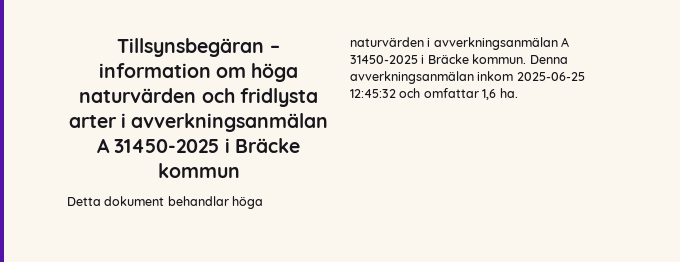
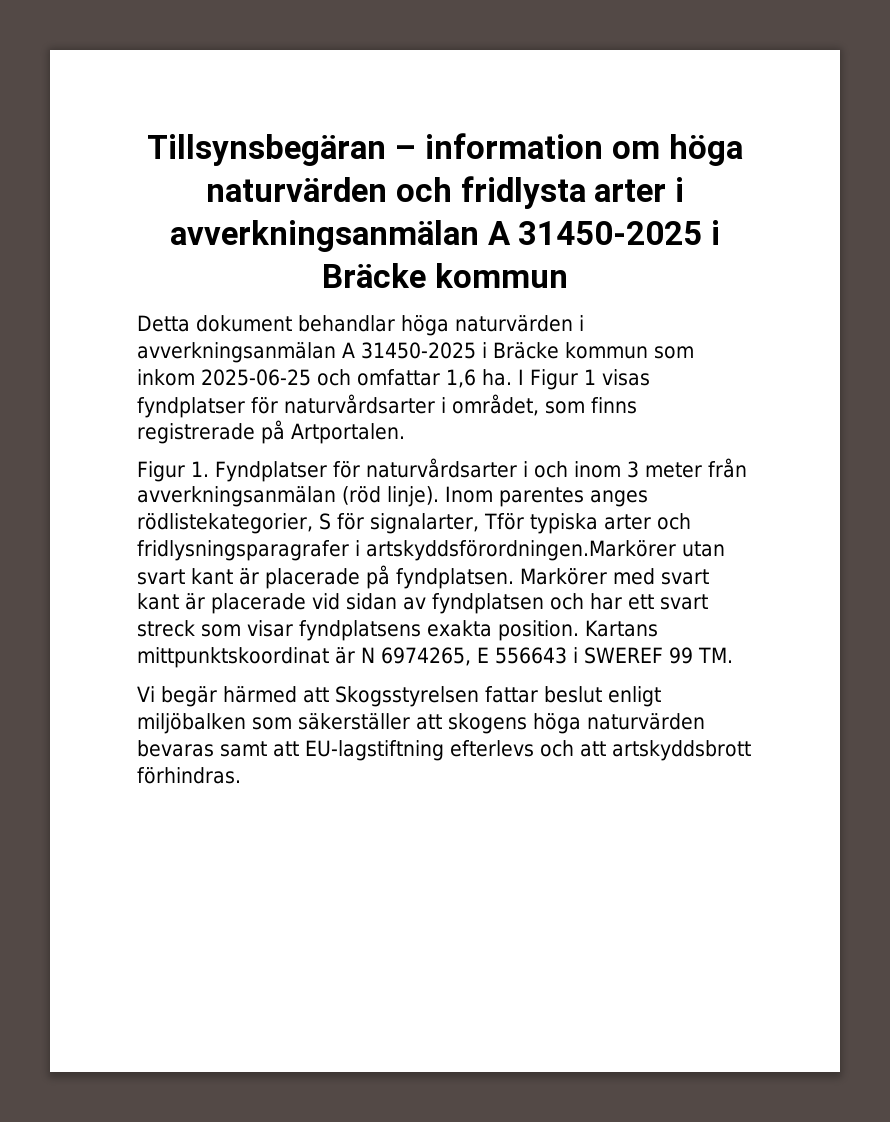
- Detta dokument behandlar höga naturvärden i avverkningsanmälan A 31450-2025 i Bräcke kommun. Denna avverkningsanmälan inkom 2025-06-25 12:45:32 och omfattar 1,6 ha.
+ Detta dokument behandlar höga naturvärden i avverkningsanmälan A 31450-2025 i Bräcke kommun som inkom 2025-06-25 och omfattar 1,6 ha.
+ I Figur 1 visas fyndplatser för naturvårdsarter i området, som finns registrerade på Artportalen.
+ Figur 1. Fyndplatser för naturvårdsarter i och inom 3 meter från avverkningsanmälan (röd linje). Inom parentes anges rödlistekategorier, S för signalarter, Tför typiska arter och fridlysningsparagrafer i artskyddsförordningen.Markörer utan svart kant är placerade på fyndplatsen. Markörer med svart kant är placerade vid sidan av fyndplatsen och har ett svart streck som visar fyndplatsens exakta position. Kartans mittpunktskoordinat är N 6974265, E 556643 i SWEREF 99 TM.
+ Vi begär härmed att Skogsstyrelsen fattar beslut enligt miljöbalken som säkerställer att skogens höga naturvärden bevaras samt att EU-lagstiftning efterlevs och att artskyddsbrott förhindras.

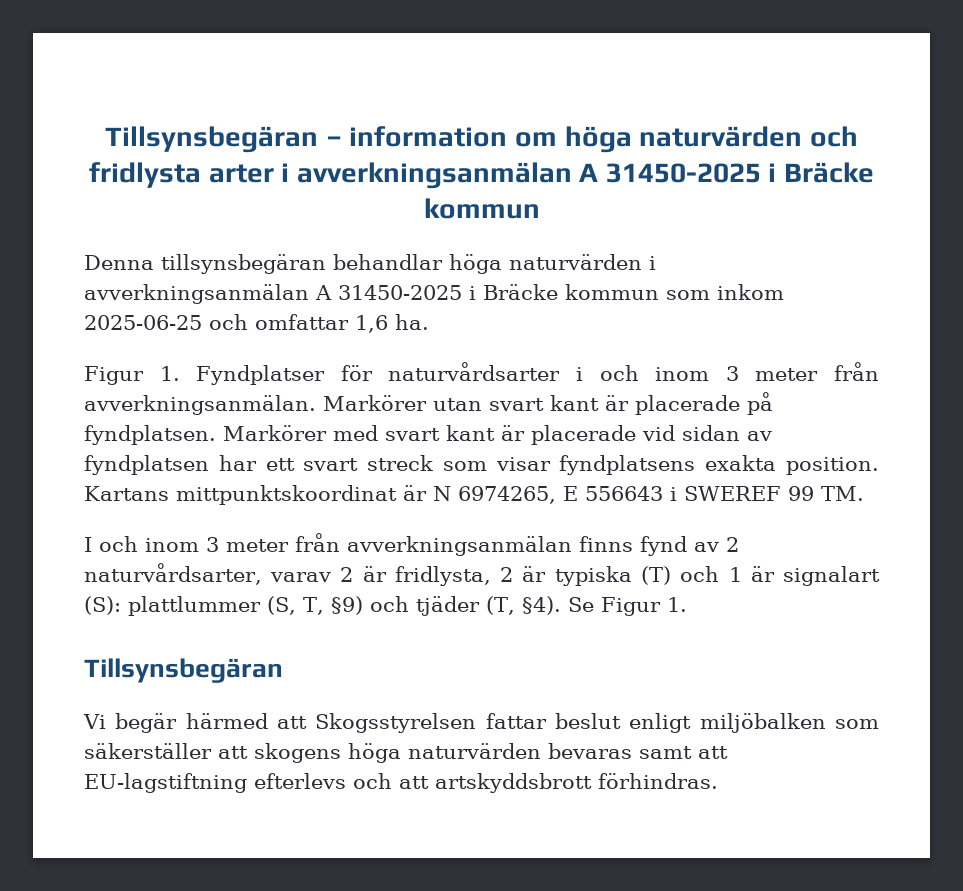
- Detta dokument behandlar höga naturvärden i avverkningsanmälan A 31450-2025 i Bräcke kommun som inkom 2025-06-25 och omfattar 1,6 ha. I Figur 1 visas fyndplatser för naturvårdsarter i området, som finns registrerade på Artportalen.
+ Denna tillsynsbegäran behandlar höga naturvärden i avverkningsanmälan A 31450-2025 i Bräcke kommun som inkom 2025-06-25 och omfattar 1,6 ha.
- Figur 1. Fyndplatser för naturvårdsarter i och inom 3 meter från avverkningsanmälan (röd linje). Inom parentes anges rödlistekategorier, S för signalarter, Tför typiska arter och fridlysningsparagrafer i artskyddsförordningen.Markörer utan svart kant är placerade på fyndplatsen.
+ Figur 1. Fyndplatser för naturvårdsarter i och inom 3 meter från avverkningsanmälan. Markörer utan svart kant är placerade på fyndplatsen.
- Markörer med svart kant är placerade vid sidan av fyndplatsen och har ett svart streck som visar fyndplatsens exakta position.
+ Markörer med svart kant är placerade vid sidan av fyndplatsen har ett svart streck som visar fyndplatsens exakta position.
+ I och inom 3 meter från avverkningsanmälan finns fynd av 2 naturvårdsarter, varav 2 är fridlysta, 2 är typiska (T) och 1 är signalart (S): plattlummer (S, T, §9) och tjäder (T, §4). Se Figur 1.
+ Tillsynsbegäran

